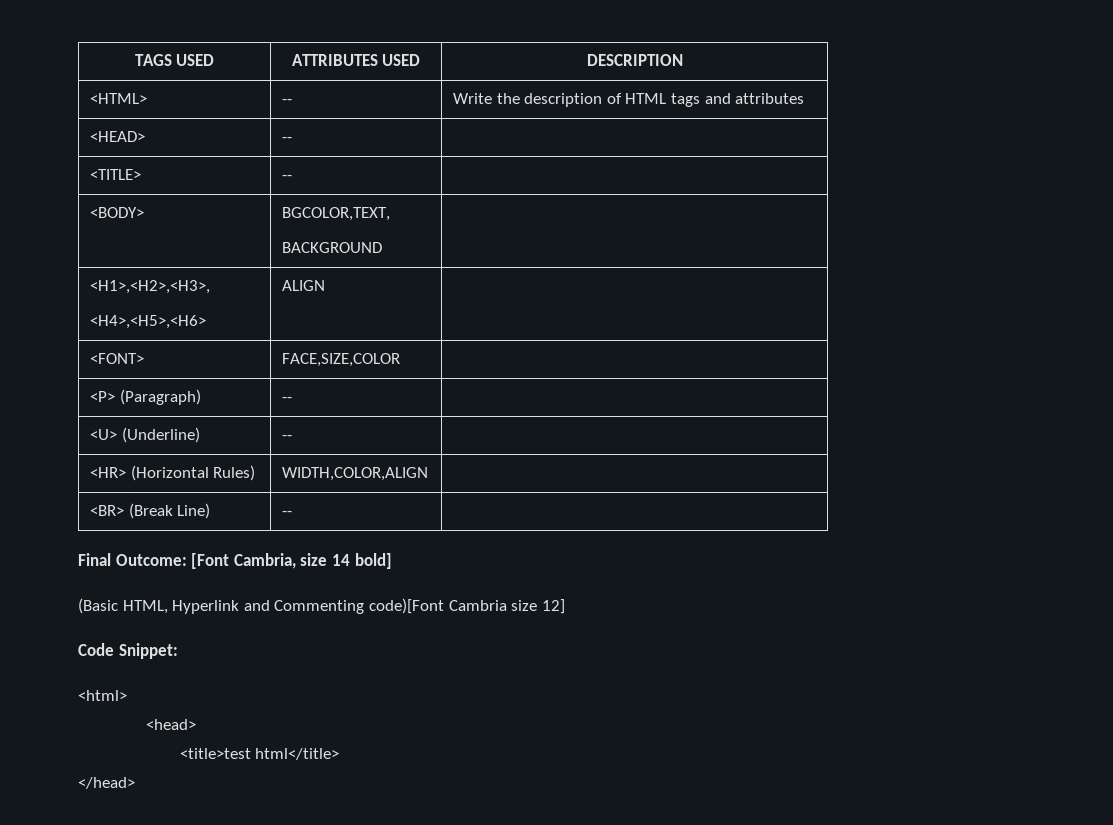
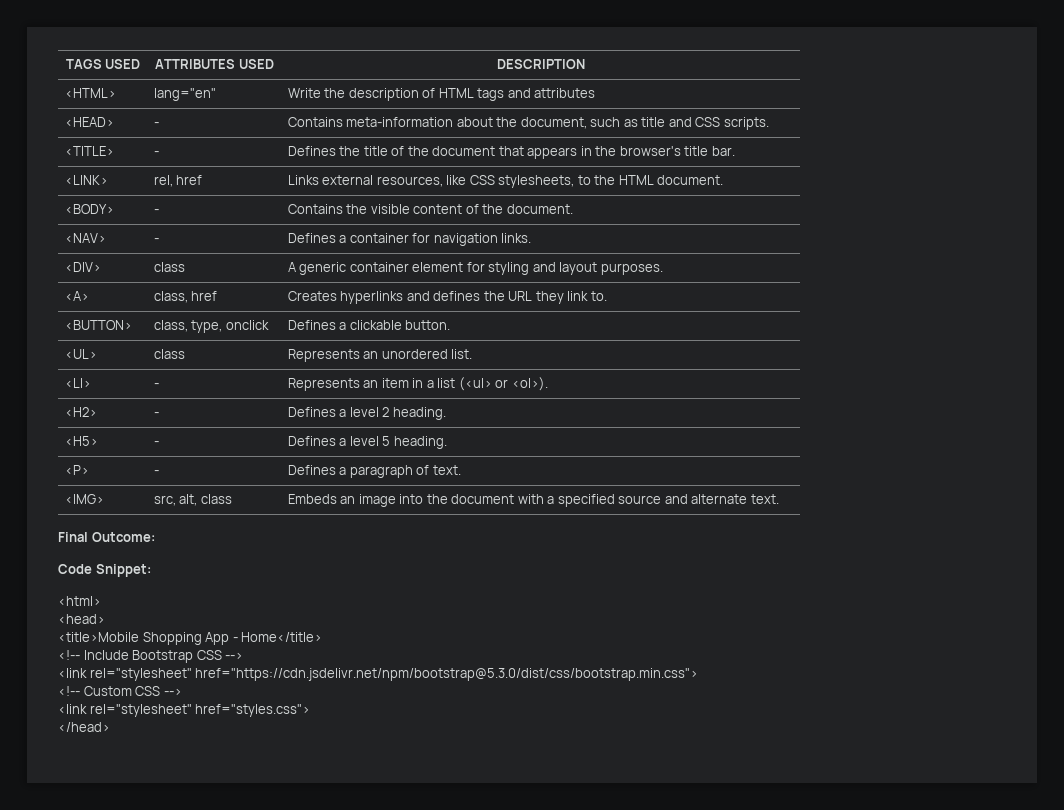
- <HTML> | -- | Write the description of HTML tags and attributes
+ <HTML> | lang="en" | Write the description of HTML tags and attributes
- <HEAD> | -- |
- <TITLE> | -- |
- <BODY> | BGCOLOR,TEXT,
- BACKGROUND |
- <H1>,<H2>,<H3>,
- <H4>,<H5>,<H6> | ALIGN |
- <FONT> | FACE,SIZE,COLOR |
- <P> (Paragraph) | -- |
- <U> (Underline) | -- |
- <HR> (Horizontal Rules) | WIDTH,COLOR,ALIGN |
- <BR> (Break Line) | -- |
- Final Outcome: [Font Cambria, size 14 bold]
- (Basic HTML, Hyperlink and Commenting code)[Font Cambria size 12]
+ <HEAD> | - | Contains meta-information about the document, such as title and CSS scripts.
+ <TITLE> | - | Defines the title of the document that appears in the browser's title bar.
+ <LINK> | rel, href | Links external resources, like CSS stylesheets, to the HTML document.
+ <BODY> | - | Contains the visible content of the document.
+ <NAV> | - | Defines a container for navigation links.
+ <DIV> | class | A generic container element for styling and layout purposes.
+ <A> | class, href | Creates hyperlinks and defines the URL they link to.
+ <BUTTON> | class, type, onclick | Defines a clickable button.
+ <UL> | class | Represents an unordered list.
+ <LI> | - | Represents an item in a list (<ul> or <ol>).
+ <H2> | - | Defines a level 2 heading.
+ <H5> | - | Defines a level 5 heading.
+ <P> | - | Defines a paragraph of text.
+ <IMG> | src, alt, class | Embeds an image into the document with a specified source and alternate text.
+ Final Outcome:
  Code Snippet:
  <html>
  <head>
- <title>test html</title>
+ <title>Mobile Shopping App - Home</title>
+ <!-- Include Bootstrap CSS -->
+ <link rel="stylesheet" href="https://cdn.jsdelivr.net/npm/bootstrap@5.3.0/dist/css/bootstrap.min.css">
+ <!-- Custom CSS -->
+ <link rel="stylesheet" href="styles.css">

